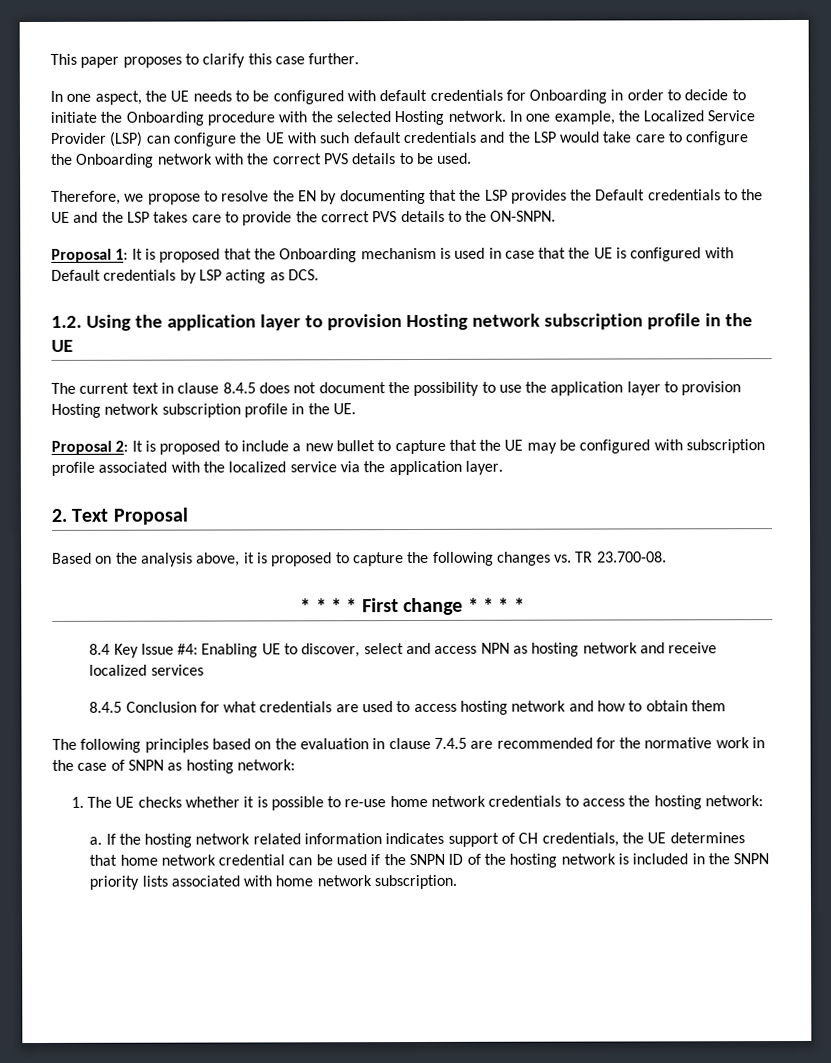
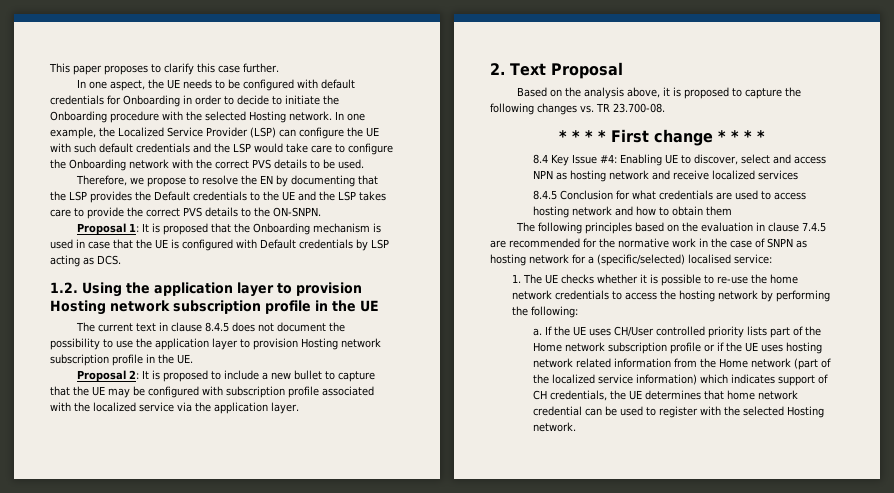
- The following principles based on the evaluation in clause 7.4.5 are recommended for the normative work in the case of SNPN as hosting network:
+ The following principles based on the evaluation in clause 7.4.5 are recommended for the normative work in the case of SNPN as hosting network for a (specific/selected) localised service:
- 1. The UE checks whether it is possible to re-use home network credentials to access the hosting network:
- a. If the hosting network related information indicates support of CH credentials, the UE determines that home network credential can be used if the SNPN ID of the hosting network is included in the SNPN priority lists associated with home network subscription.
+ 1. The UE checks whether it is possible to re-use the home network credentials to access the hosting network by performing the following:
+ a. If the UE uses CH/User controlled priority lists part of the Home network subscription profile or if the UE uses hosting network related information from the Home network (part of the localized service information) which indicates support of CH credentials, the UE determines that home network credential can be used to register with the selected Hosting network.

